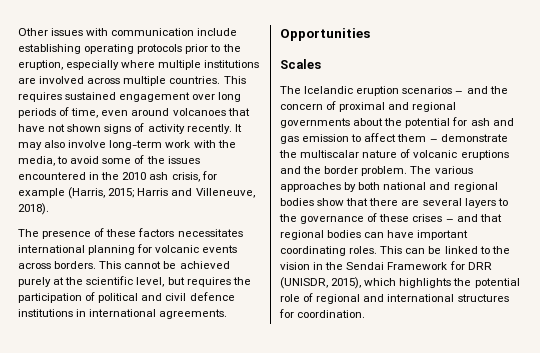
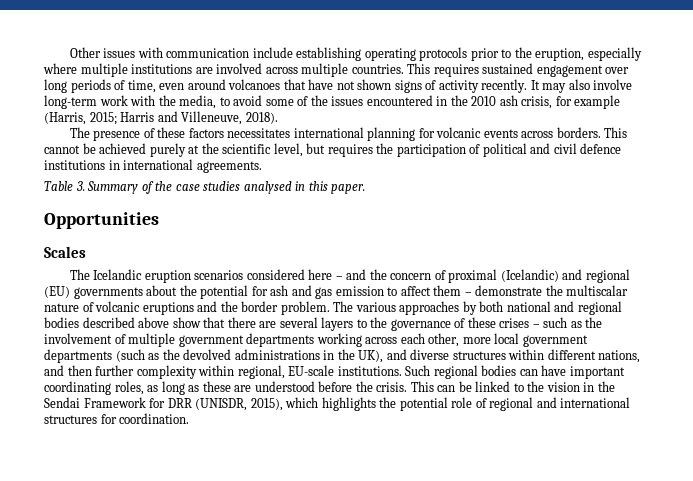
+ Table 3. Summary of the case studies analysed in this paper.
- The Icelandic eruption scenarios – and the concern of proximal and regional governments about the potential for ash and gas emission to affect them – demonstrate the multiscalar nature of volcanic eruptions and the border problem.
+ The Icelandic eruption scenarios considered here – and the concern of proximal (Icelandic) and regional (EU) governments about the potential for ash and gas emission to affect them – demonstrate the multiscalar nature of volcanic eruptions and the border problem.
- The various approaches by both national and regional bodies show that there are several layers to the governance of these crises – and that regional bodies can have important coordinating roles.
+ The various approaches by both national and regional bodies described above show that there are several layers to the governance of these crises – such as the involvement of multiple government departments working across each other, more local government departments (such as the devolved administrations in the UK), and diverse structures within different nations, and then further complexity within regional, EU-scale institutions. Such regional bodies can have important coordinating roles, as long as these are understood before the crisis.

